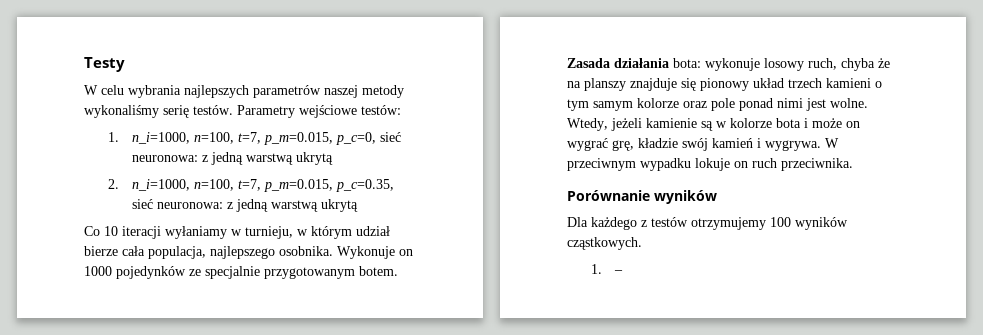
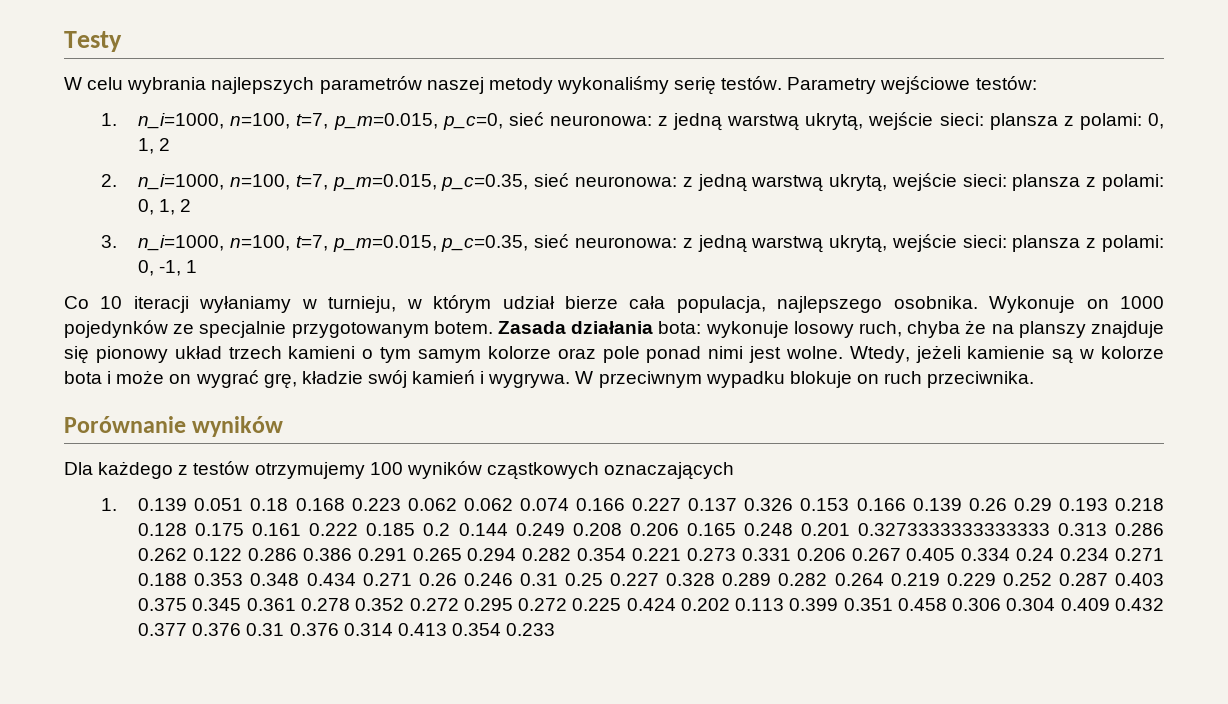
- 1. n_i=1000, n=100, t=7, p_m=0.015, p_c=0, sieć neuronowa: z jedną warstwą ukrytą
+ 1. n_i=1000, n=100, t=7, p_m=0.015, p_c=0, sieć neuronowa: z jedną warstwą ukrytą, wejście sieci: plansza z polami: 0, 1, 2
- 2. n_i=1000, n=100, t=7, p_m=0.015, p_c=0.35, sieć neuronowa: z jedną warstwą ukrytą
+ 2. n_i=1000, n=100, t=7, p_m=0.015, p_c=0.35, sieć neuronowa: z jedną warstwą ukrytą, wejście sieci: plansza z polami: 0, 1, 2
+ 3. n_i=1000, n=100, t=7, p_m=0.015, p_c=0.35, sieć neuronowa: z jedną warstwą ukrytą, wejście sieci: plansza z polami: 0, -1, 1
- W przeciwnym wypadku lokuje on ruch przeciwnika.
+ W przeciwnym wypadku blokuje on ruch przeciwnika.
- Dla każdego z testów otrzymujemy 100 wyników cząstkowych.
- 1. –
+ Dla każdego z testów otrzymujemy 100 wyników cząstkowych oznaczających
+ 1. 0.139 0.051 0.18 0.168 0.223 0.062 0.062 0.074 0.166 0.227 0.137 0.326 0.153 0.166 0.139 0.26 0.29 0.193 0.218 0.128 0.175 0.161 0.222 0.185 0.2 0.144 0.249 0.208 0.206 0.165 0.248 0.201 0.3273333333333333 0.313 0.286 0.262 0.122 0.286 0.386 0.291 0.265 0.294 0.282 0.354 0.221 0.273 0.331 0.206 0.267 0.405 0.334 0.24 0.234 0.271 0.188 0.353 0.348 0.434 0.271 0.26 0.246 0.31 0.25 0.227 0.328 0.289 0.282 0.264 0.219 0.229 0.252 0.287 0.403 0.375 0.345 0.361 0.278 0.352 0.272 0.295 0.272 0.225 0.424 0.202 0.113 0.399 0.351 0.458 0.306 0.304 0.409 0.432 0.377 0.376 0.31 0.376 0.314 0.413 0.354 0.233

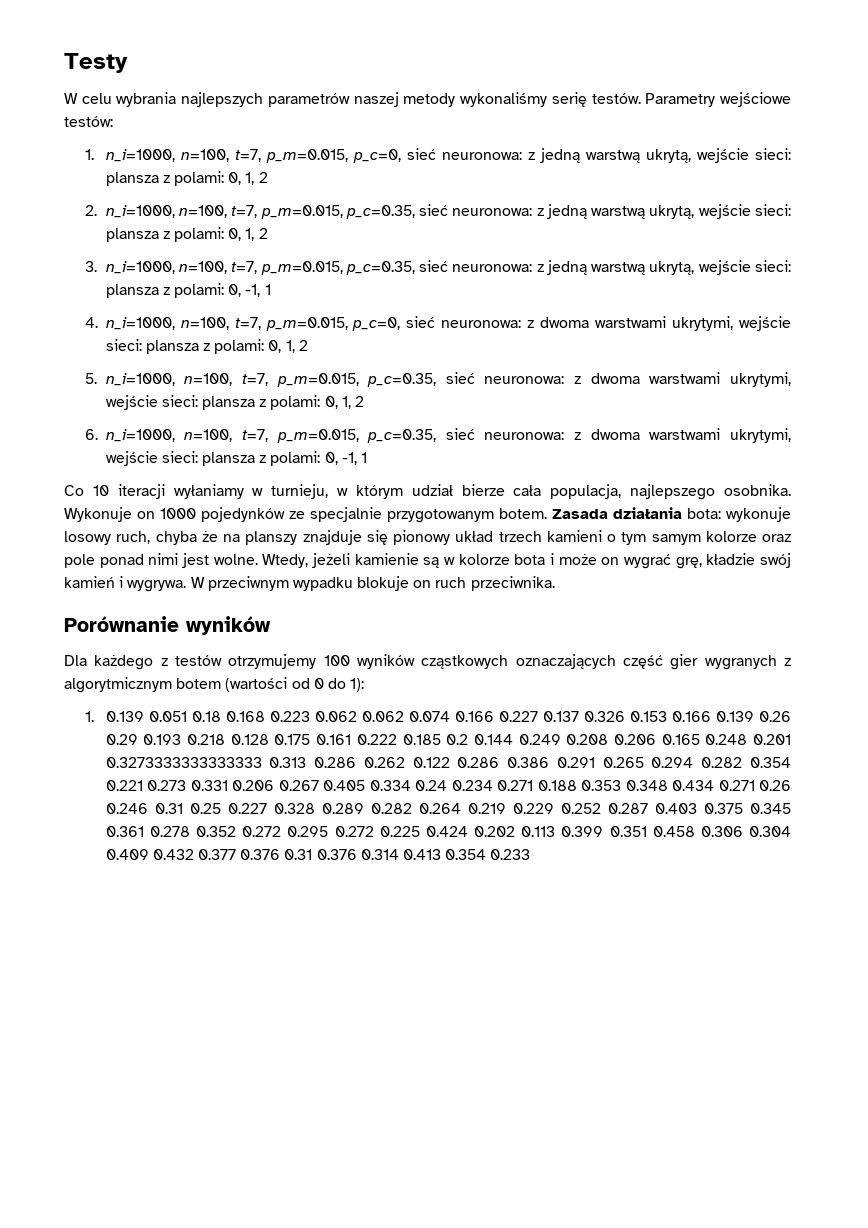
+ 4. n_i=1000, n=100, t=7, p_m=0.015, p_c=0, sieć neuronowa: z dwoma warstwami ukrytymi, wejście sieci: plansza z polami: 0, 1, 2
+ 5. n_i=1000, n=100, t=7, p_m=0.015, p_c=0.35, sieć neuronowa: z dwoma warstwami ukrytymi, wejście sieci: plansza z polami: 0, 1, 2
+ 6. n_i=1000, n=100, t=7, p_m=0.015, p_c=0.35, sieć neuronowa: z dwoma warstwami ukrytymi, wejście sieci: plansza z polami: 0, -1, 1
- Dla każdego z testów otrzymujemy 100 wyników cząstkowych oznaczających
+ Dla każdego z testów otrzymujemy 100 wyników cząstkowych oznaczających część gier wygranych z algorytmicznym botem (wartości od 0 do 1):

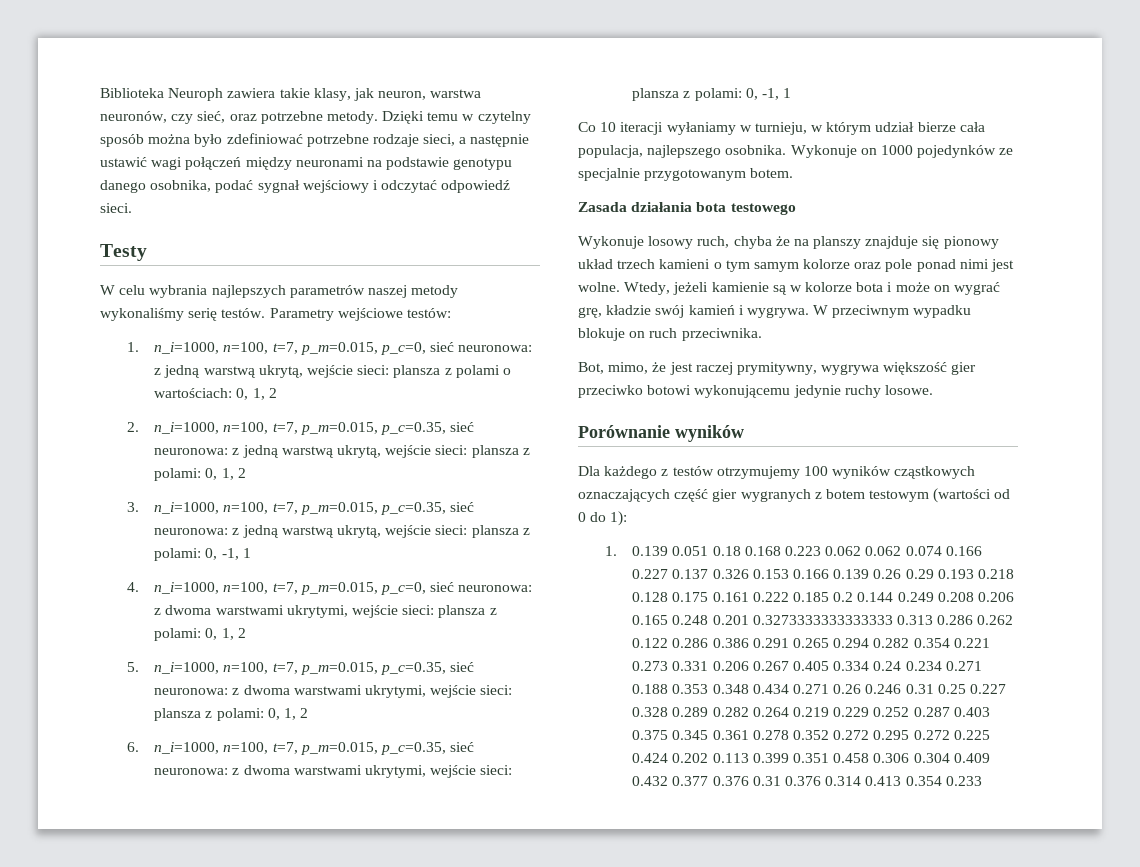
+ Biblioteka Neuroph zawiera takie klasy, jak neuron, warstwa neuronów, czy sieć, oraz potrzebne metody. Dzięki temu w czytelny sposób można było zdefiniować potrzebne rodzaje sieci, a następnie ustawić wagi połączeń między neuronami na podstawie genotypu danego osobnika, podać sygnał wejściowy i odczytać odpowiedź sieci.
- 1. n_i=1000, n=100, t=7, p_m=0.015, p_c=0, sieć neuronowa: z jedną warstwą ukrytą, wejście sieci: plansza z polami: 0, 1, 2
+ 1. n_i=1000, n=100, t=7, p_m=0.015, p_c=0, sieć neuronowa: z jedną warstwą ukrytą, wejście sieci: plansza z polami o wartościach: 0, 1, 2
- Wykonuje on 1000 pojedynków ze specjalnie przygotowanym botem. Zasada działania bota: wykonuje losowy ruch, chyba że na planszy znajduje się pionowy układ trzech kamieni o tym samym kolorze oraz pole ponad nimi jest wolne.
+ Wykonuje on 1000 pojedynków ze specjalnie przygotowanym botem.
+ Zasada działania bota testowego
+ Wykonuje losowy ruch, chyba że na planszy znajduje się pionowy układ trzech kamieni o tym samym kolorze oraz pole ponad nimi jest wolne.
+ Bot, mimo, że jest raczej prymitywny, wygrywa większość gier przeciwko botowi wykonującemu jedynie ruchy losowe.
- Dla każdego z testów otrzymujemy 100 wyników cząstkowych oznaczających część gier wygranych z algorytmicznym botem (wartości od 0 do 1):
+ Dla każdego z testów otrzymujemy 100 wyników cząstkowych oznaczających część gier wygranych z botem testowym (wartości od 0 do 1):

